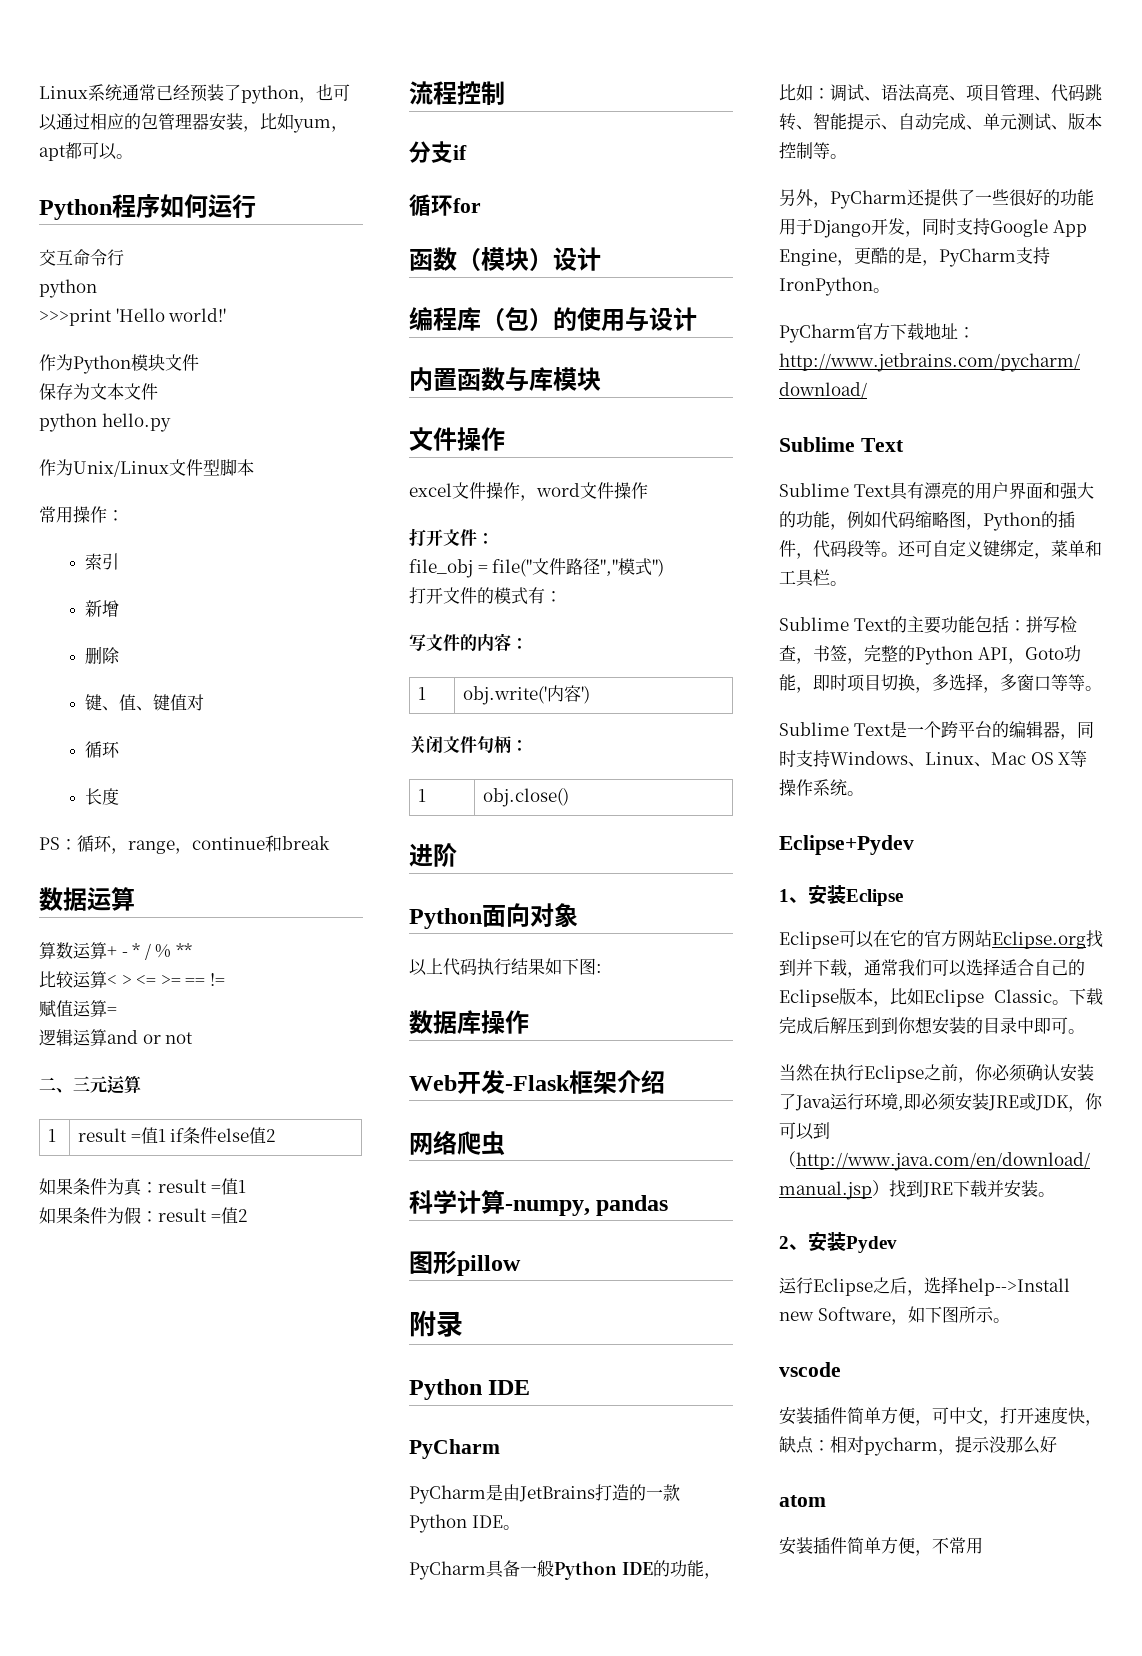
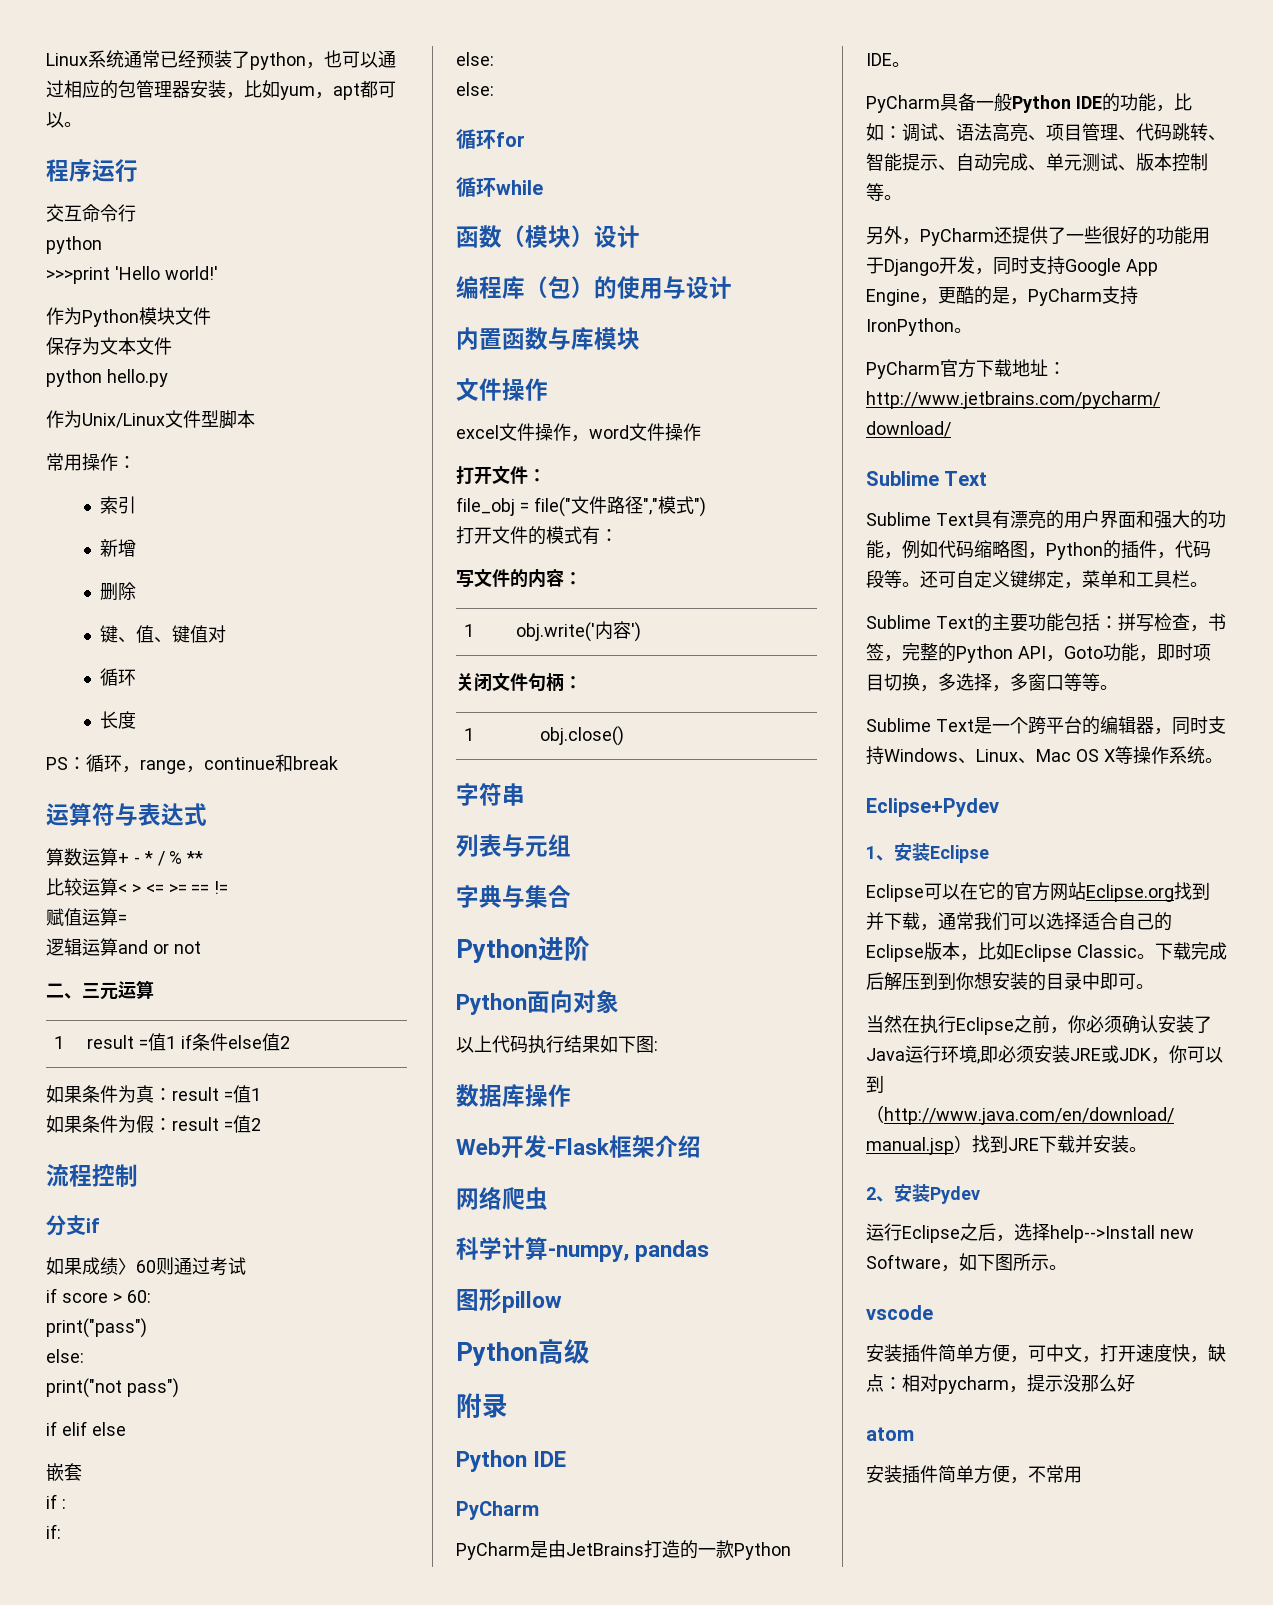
- Python程序如何运行
+ 程序运行
- 数据运算
+ 运算符与表达式
+ 如果成绩〉60则通过考试
+ if score > 60:
+ print("pass")
+ else:
+ print("not pass")
+ if elif else
+ 嵌套
+ if :
+ if:
+ else:
+ else:
+ 循环while
- 进阶
+ 字符串
+ 列表与元组
+ 字典与集合
+ Python进阶
+ Python高级

